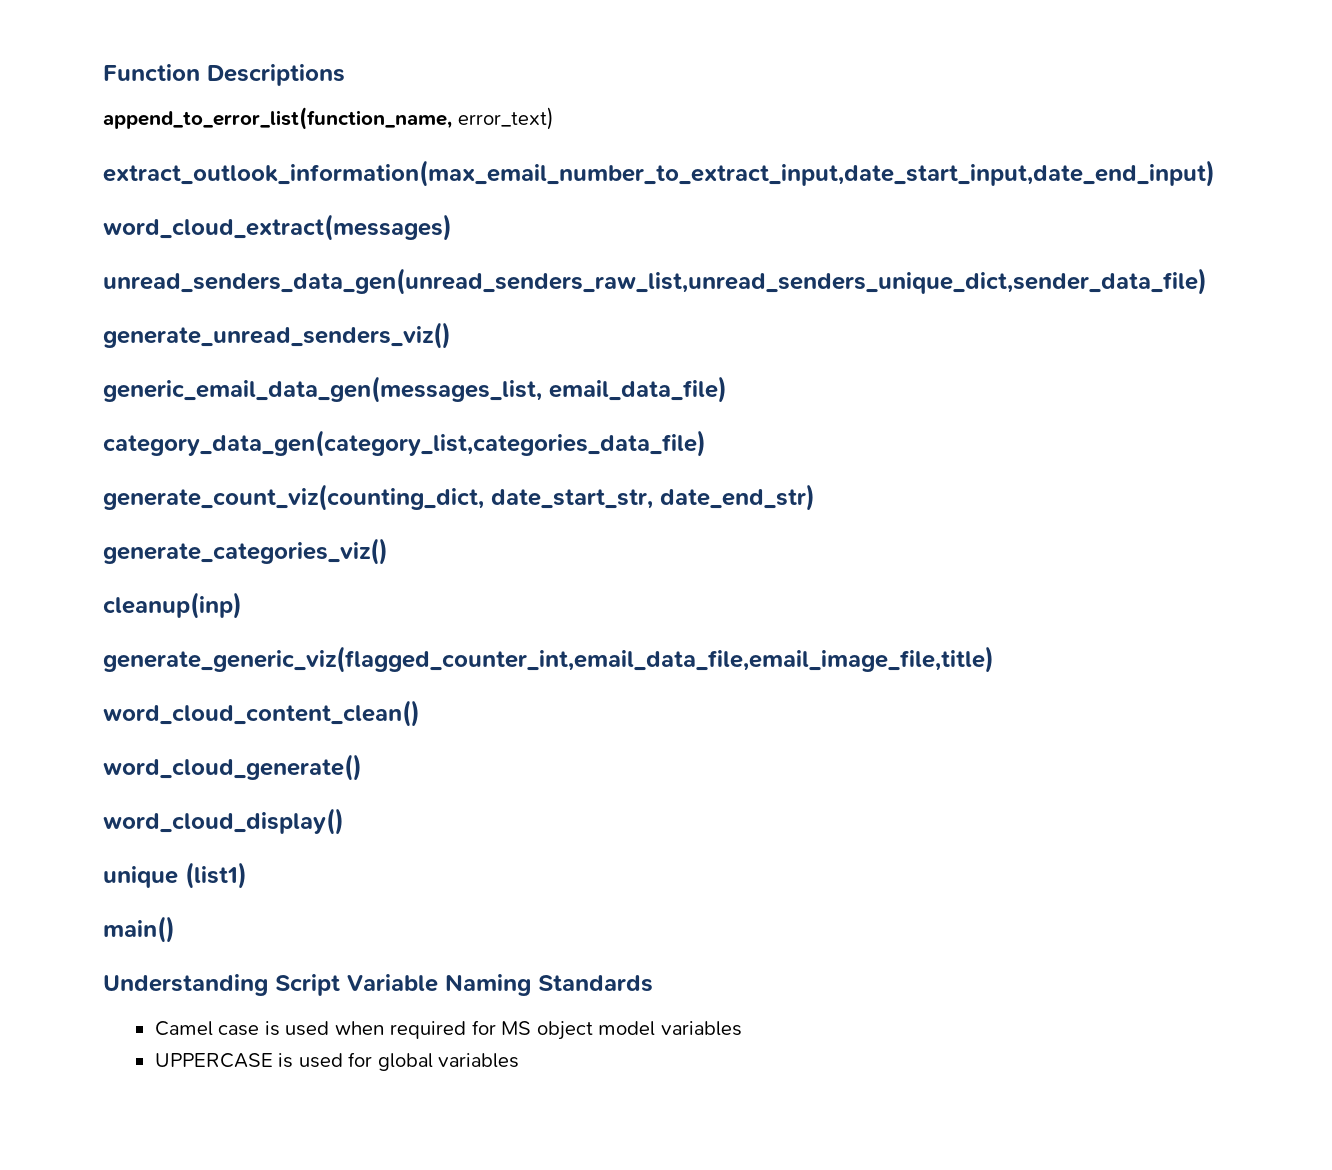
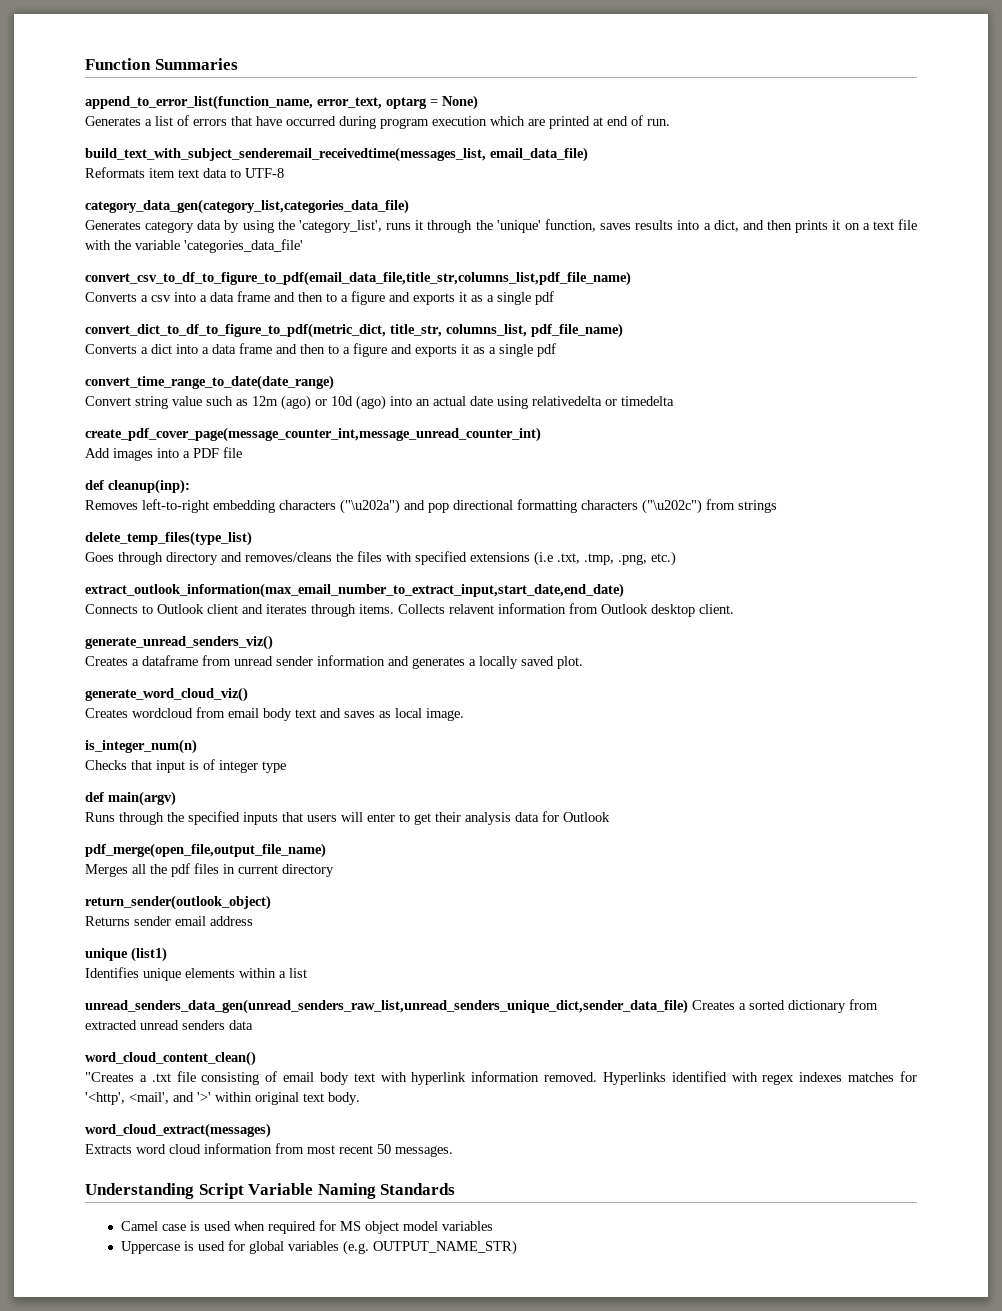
- Function Descriptions
+ Function Summaries
- append_to_error_list(function_name, error_text)
- extract_outlook_information(max_email_number_to_extract_input,date_start_input,date_end_input)
+ append_to_error_list(function_name, error_text, optarg = None)
+ Generates a list of errors that have occurred during program execution which are printed at end of run.
+ build_text_with_subject_senderemail_receivedtime(messages_list, email_data_file)
+ Reformats item text data to UTF-8
+ category_data_gen(category_list,categories_data_file)
+ Generates category data by using the 'category_list', runs it through the 'unique' function, saves results into a dict, and then prints it on a text file with the variable 'categories_data_file'
+ convert_csv_to_df_to_figure_to_pdf(email_data_file,title_str,columns_list,pdf_file_name)
+ Converts a csv into a data frame and then to a figure and exports it as a single pdf
+ convert_dict_to_df_to_figure_to_pdf(metric_dict, title_str, columns_list, pdf_file_name)
+ Converts a dict into a data frame and then to a figure and exports it as a single pdf
+ convert_time_range_to_date(date_range)
+ Convert string value such as 12m (ago) or 10d (ago) into an actual date using relativedelta or timedelta
+ create_pdf_cover_page(message_counter_int,message_unread_counter_int)
+ Add images into a PDF file
+ def cleanup(inp):
+ Removes left-to-right embedding characters ("\u202a") and pop directional formatting characters ("\u202c") from strings
+ delete_temp_files(type_list)
+ Goes through directory and removes/cleans the files with specified extensions (i.e .txt, .tmp, .png, etc.)
+ extract_outlook_information(max_email_number_to_extract_input,start_date,end_date)
+ Connects to Outlook client and iterates through items. Collects relavent information from Outlook desktop client.
+ generate_unread_senders_viz()
+ Creates a dataframe from unread sender information and generates a locally saved plot.
+ generate_word_cloud_viz()
+ Creates wordcloud from email body text and saves as local image.
+ is_integer_num(n)
+ Checks that input is of integer type
+ def main(argv)
+ Runs through the specified inputs that users will enter to get their analysis data for Outlook
+ pdf_merge(open_file,output_file_name)
+ Merges all the pdf files in current directory
+ return_sender(outlook_object)
+ Returns sender email address
+ unique (list1)
+ Identifies unique elements within a list
+ unread_senders_data_gen(unread_senders_raw_list,unread_senders_unique_dict,sender_data_file) Creates a sorted dictionary from extracted unread senders data
+ word_cloud_content_clean()
+ "Creates a .txt file consisting of email body text with hyperlink information removed. Hyperlinks identified with regex indexes matches for '<http', <mail', and '>' within original text body.
  word_cloud_extract(messages)
- unread_senders_data_gen(unread_senders_raw_list,unread_senders_unique_dict,sender_data_file)
- generate_unread_senders_viz()
- generic_email_data_gen(messages_list, email_data_file)
- category_data_gen(category_list,categories_data_file)
- generate_count_viz(counting_dict, date_start_str, date_end_str)
- generate_categories_viz()
- cleanup(inp)
- generate_generic_viz(flagged_counter_int,email_data_file,email_image_file,title)
- word_cloud_content_clean()
- word_cloud_generate()
- word_cloud_display()
- unique (list1)
- main()
+ Extracts word cloud information from most recent 50 messages.
- UPPERCASE is used for global variables
+ Uppercase is used for global variables (e.g. OUTPUT_NAME_STR)

